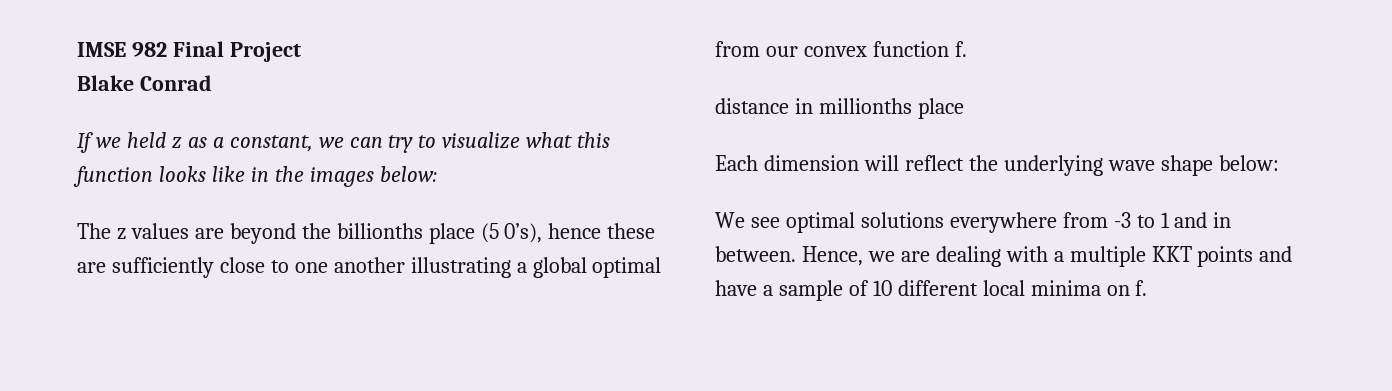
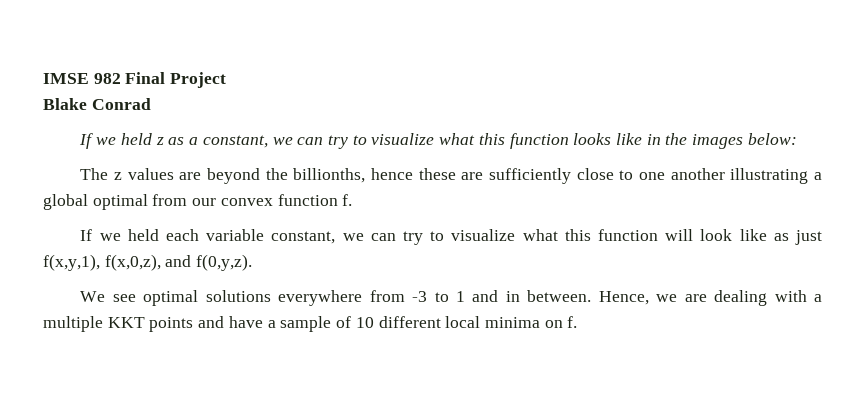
- The z values are beyond the billionths place (5 0’s), hence these are sufficiently close to one another illustrating a global optimal from our convex function f.
+ The z values are beyond the billionths, hence these are sufficiently close to one another illustrating a global optimal from our convex function f.
- distance in millionths place
- Each dimension will reflect the underlying wave shape below:
+ If we held each variable constant, we can try to visualize what this function will look like as just f(x,y,1), f(x,0,z), and f(0,y,z).

